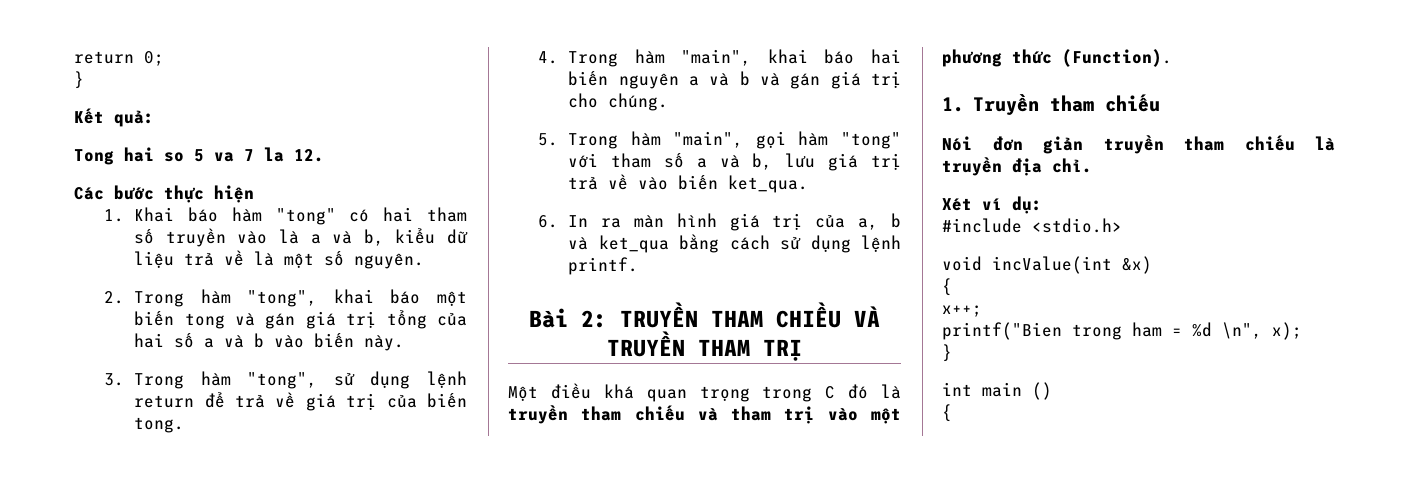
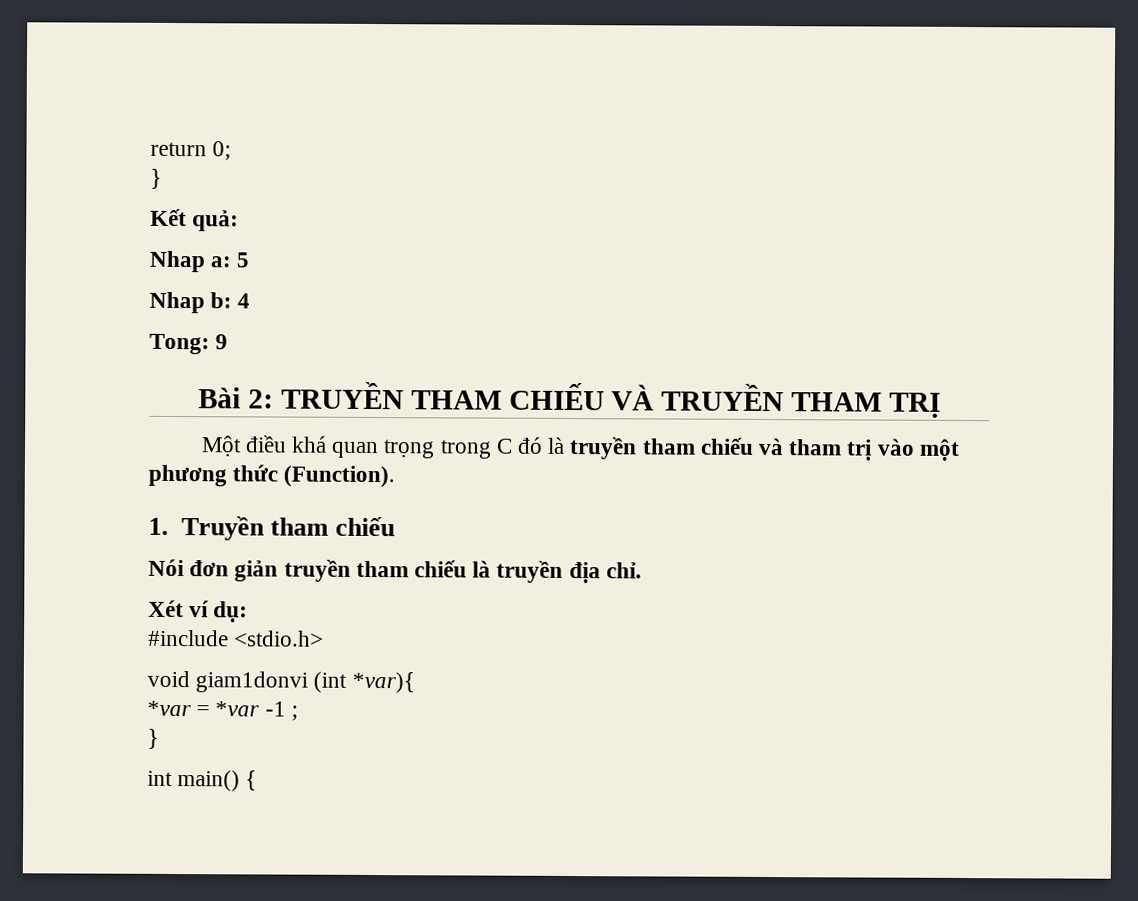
- Tong hai so 5 va 7 la 12.
- Các bước thực hiện
- 1. Khai báo hàm "tong" có hai tham số truyền vào là a và b, kiểu dữ liệu trả về là một số nguyên.
- 2. Trong hàm "tong", khai báo một biến tong và gán giá trị tổng của hai số a và b vào biến này.
- 3. Trong hàm "tong", sử dụng lệnh return để trả về giá trị của biến tong.
- 4. Trong hàm "main", khai báo hai biến nguyên a và b và gán giá trị cho chúng.
- 5. Trong hàm "main", gọi hàm "tong" với tham số a và b, lưu giá trị trả về vào biến ket_qua.
- 6. In ra màn hình giá trị của a, b và ket_qua bằng cách sử dụng lệnh printf.
+ Nhap a: 5
+ Nhap b: 4
+ Tong: 9
- Bài 2: TRUYỀN THAM CHIỀU VÀ TRUYỀN THAM TRỊ
+ Bài 2: TRUYỀN THAM CHIẾU VÀ TRUYỀN THAM TRỊ
- void incValue(int &x)
- {
- x++;
- printf("Bien trong ham = %d \n", x);
+ void giam1donvi (int *var){
+ *var = *var -1 ;
- int main ()
- {
+ int main() {

